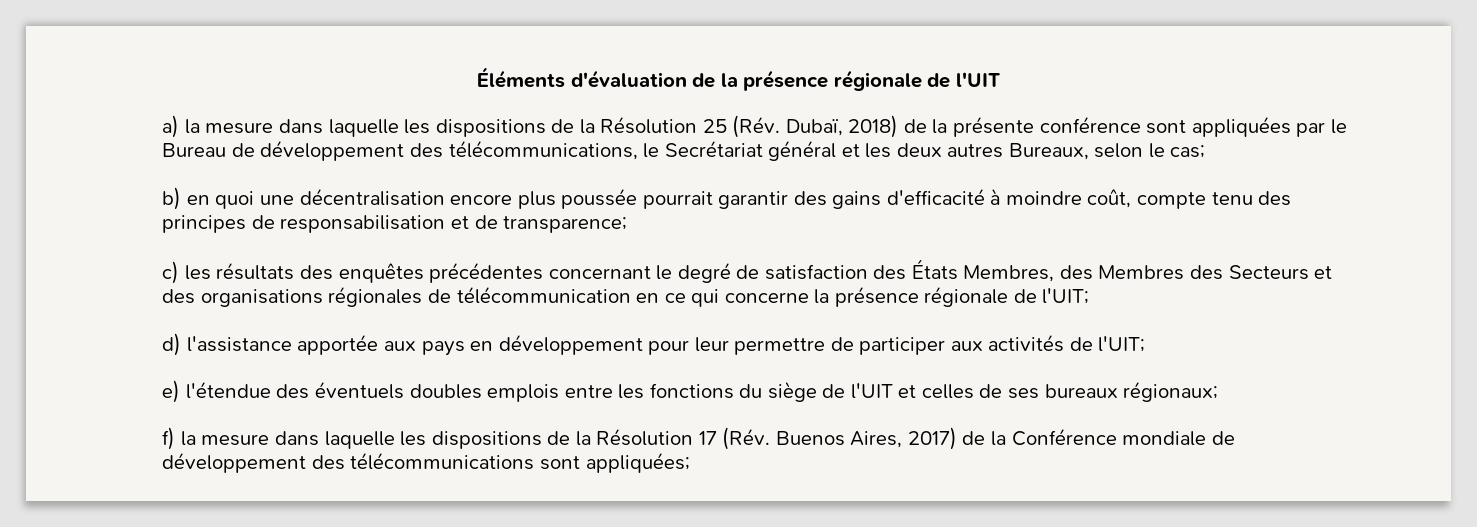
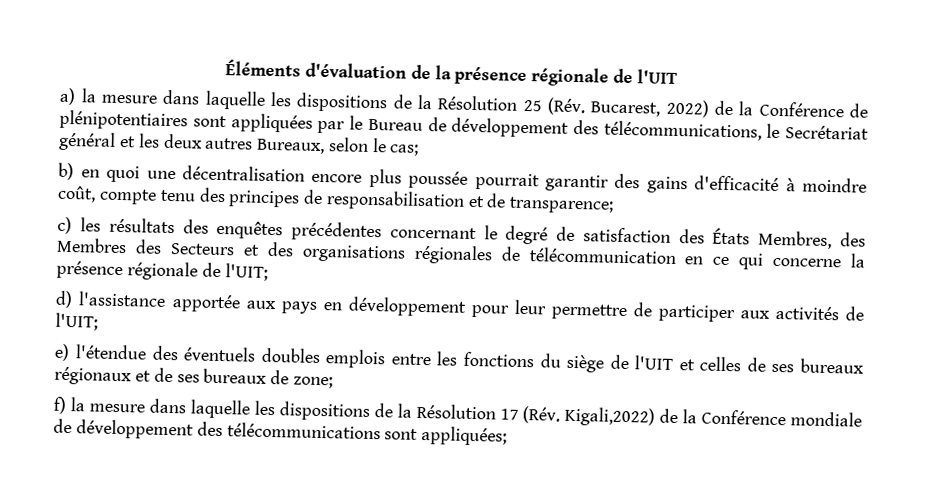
- a) la mesure dans laquelle les dispositions de la Résolution 25 (Rév. Dubaï, 2018) de la présente conférence sont appliquées par le Bureau de développement des télécommunications, le Secrétariat général et les deux autres Bureaux, selon le cas;
+ a) la mesure dans laquelle les dispositions de la Résolution 25 (Rév. Bucarest, 2022) de la Conférence de plénipotentiaires sont appliquées par le Bureau de développement des télécommunications, le Secrétariat général et les deux autres Bureaux, selon le cas;
- e) l'étendue des éventuels doubles emplois entre les fonctions du siège de l'UIT et celles de ses bureaux régionaux;
+ e) l'étendue des éventuels doubles emplois entre les fonctions du siège de l'UIT et celles de ses bureaux régionaux et de ses bureaux de zone;
- f) la mesure dans laquelle les dispositions de la Résolution 17 (Rév. Buenos Aires, 2017) de la Conférence mondiale de développement des télécommunications sont appliquées;
+ f) la mesure dans laquelle les dispositions de la Résolution 17 (Rév. Kigali,2022) de la Conférence mondiale de développement des télécommunications sont appliquées;

